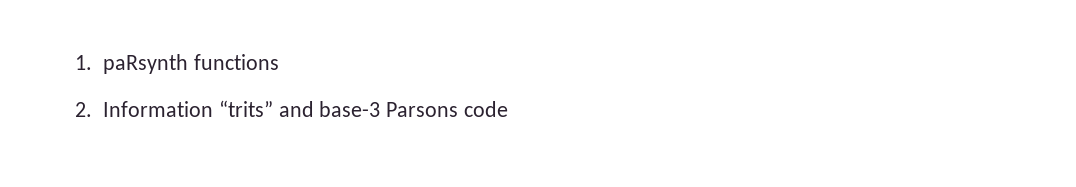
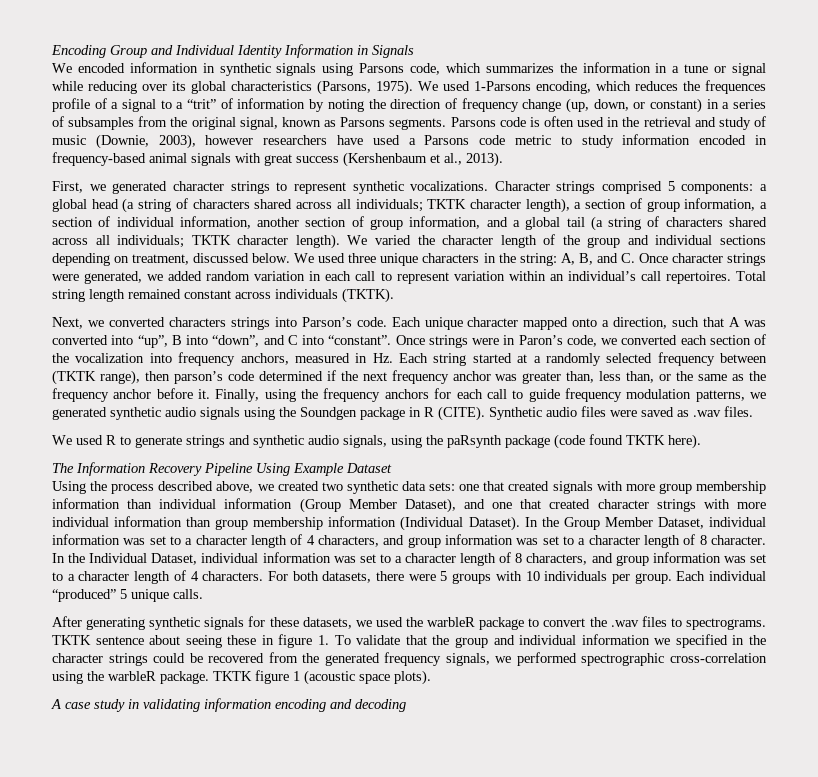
- 1. paRsynth functions
- 2. Information “trits” and base-3 Parsons code
+ Encoding Group and Individual Identity Information in Signals
+ We encoded information in synthetic signals using Parsons code, which summarizes the information in a tune or signal while reducing over its global characteristics (Parsons, 1975). We used 1-Parsons encoding, which reduces the frequences profile of a signal to a “trit” of information by noting the direction of frequency change (up, down, or constant) in a series of subsamples from the original signal, known as Parsons segments. Parsons code is often used in the retrieval and study of music (Downie, 2003), however researchers have used a Parsons code metric to study information encoded in frequency-based animal signals with great success (Kershenbaum et al., 2013).
+ First, we generated character strings to represent synthetic vocalizations. Character strings comprised 5 components: a global head (a string of characters shared across all individuals; TKTK character length), a section of group information, a section of individual information, another section of group information, and a global tail (a string of characters shared across all individuals; TKTK character length). We varied the character length of the group and individual sections depending on treatment, discussed below. We used three unique characters in the string: A, B, and C. Once character strings were generated, we added random variation in each call to represent variation within an individual’s call repertoires. Total string length remained constant across individuals (TKTK).
+ Next, we converted characters strings into Parson’s code. Each unique character mapped onto a direction, such that A was converted into “up”, B into “down”, and C into “constant”. Once strings were in Paron’s code, we converted each section of the vocalization into frequency anchors, measured in Hz. Each string started at a randomly selected frequency between (TKTK range), then parson’s code determined if the next frequency anchor was greater than, less than, or the same as the frequency anchor before it. Finally, using the frequency anchors for each call to guide frequency modulation patterns, we generated synthetic audio signals using the Soundgen package in R (CITE). Synthetic audio files were saved as .wav files.
+ We used R to generate strings and synthetic audio signals, using the paRsynth package (code found TKTK here).
+ The Information Recovery Pipeline Using Example Dataset
+ Using the process described above, we created two synthetic data sets: one that created signals with more group membership information than individual information (Group Member Dataset), and one that created character strings with more individual information than group membership information (Individual Dataset). In the Group Member Dataset, individual information was set to a character length of 4 characters, and group information was set to a character length of 8 character. In the Individual Dataset, individual information was set to a character length of 8 characters, and group information was set to a character length of 4 characters. For both datasets, there were 5 groups with 10 individuals per group. Each individual “produced” 5 unique calls.
+ After generating synthetic signals for these datasets, we used the warbleR package to convert the .wav files to spectrograms. TKTK sentence about seeing these in figure 1. To validate that the group and individual information we specified in the character strings could be recovered from the generated frequency signals, we performed spectrographic cross-correlation using the warbleR package. TKTK figure 1 (acoustic space plots).
+ A case study in validating information encoding and decoding

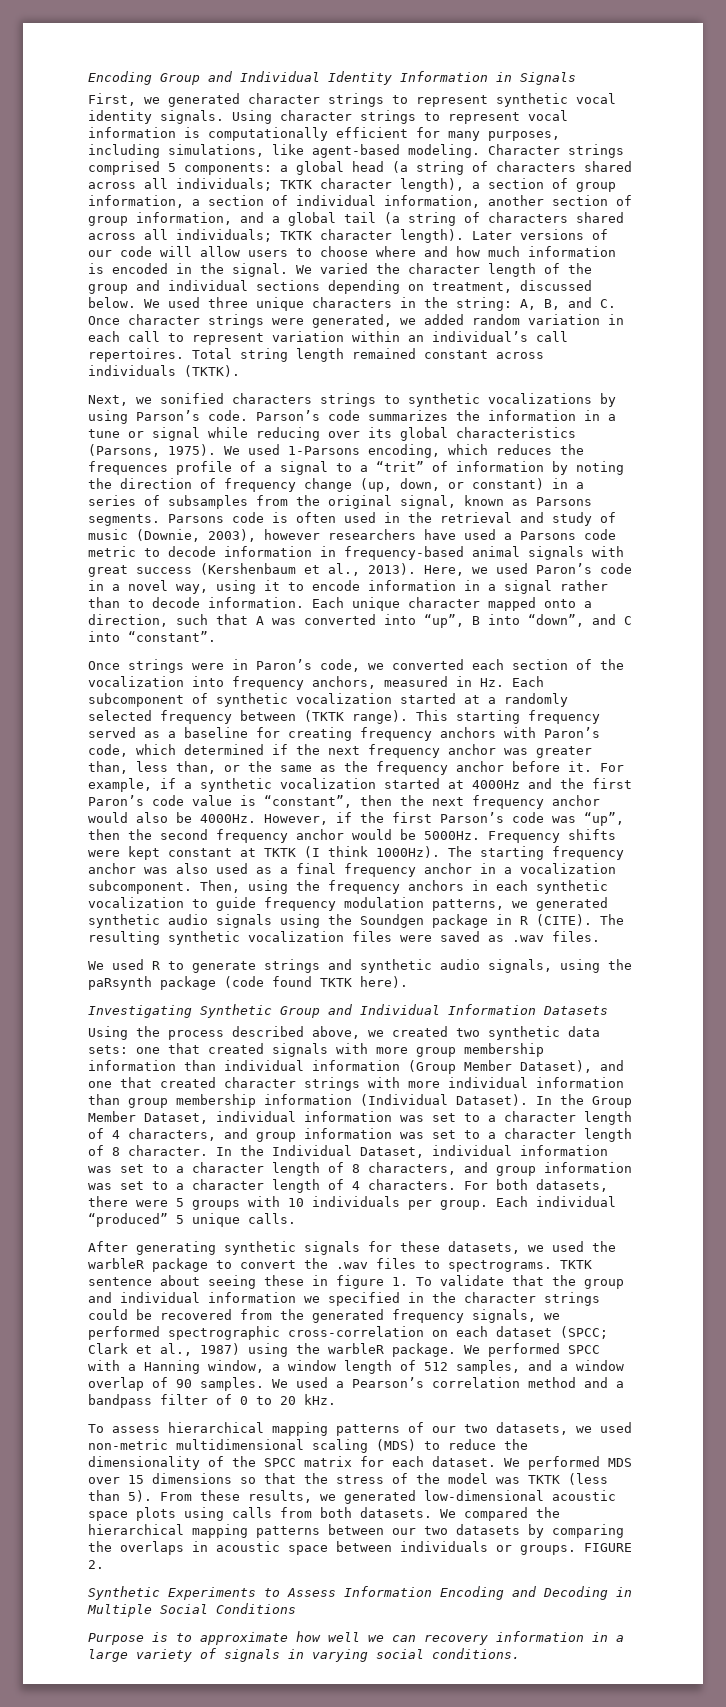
- We encoded information in synthetic signals using Parsons code, which summarizes the information in a tune or signal while reducing over its global characteristics (Parsons, 1975).
+ First, we generated character strings to represent synthetic vocal identity signals. Using character strings to represent vocal information is computationally efficient for many purposes, including simulations, like agent-based modeling. Character strings comprised 5 components: a global head (a string of characters shared across all individuals; TKTK character length), a section of group information, a section of individual information, another section of group information, and a global tail (a string of characters shared across all individuals; TKTK character length). Later versions of our code will allow users to choose where and how much information is encoded in the signal. We varied the character length of the group and individual sections depending on treatment, discussed below. We used three unique characters in the string: A, B, and C. Once character strings were generated, we added random variation in each call to represent variation within an individual’s call repertoires. Total string length remained constant across individuals (TKTK).
+ Next, we sonified characters strings to synthetic vocalizations by using Parson’s code. Parson’s code summarizes the information in a tune or signal while reducing over its global characteristics (Parsons, 1975).
- Parsons code is often used in the retrieval and study of music (Downie, 2003), however researchers have used a Parsons code metric to study information encoded in frequency-based animal signals with great success (Kershenbaum et al., 2013).
- First, we generated character strings to represent synthetic vocalizations. Character strings comprised 5 components: a global head (a string of characters shared across all individuals; TKTK character length), a section of group information, a section of individual information, another section of group information, and a global tail (a string of characters shared across all individuals; TKTK character length). We varied the character length of the group and individual sections depending on treatment, discussed below. We used three unique characters in the string: A, B, and C. Once character strings were generated, we added random variation in each call to represent variation within an individual’s call repertoires. Total string length remained constant across individuals (TKTK).
- Next, we converted characters strings into Parson’s code.
+ Parsons code is often used in the retrieval and study of music (Downie, 2003), however researchers have used a Parsons code metric to decode information in frequency-based animal signals with great success (Kershenbaum et al., 2013). Here, we used Paron’s code in a novel way, using it to encode information in a signal rather than to decode information.
- Each unique character mapped onto a direction, such that A was converted into “up”, B into “down”, and C into “constant”. Once strings were in Paron’s code, we converted each section of the vocalization into frequency anchors, measured in Hz. Each string started at a randomly selected frequency between (TKTK range), then parson’s code determined if the next frequency anchor was greater than, less than, or the same as the frequency anchor before it.
+ Each unique character mapped onto a direction, such that A was converted into “up”, B into “down”, and C into “constant”.
+ Once strings were in Paron’s code, we converted each section of the vocalization into frequency anchors, measured in Hz. Each subcomponent of synthetic vocalization started at a randomly selected frequency between (TKTK range). This starting frequency served as a baseline for creating frequency anchors with Paron’s code, which determined if the next frequency anchor was greater than, less than, or the same as the frequency anchor before it.
- Finally, using the frequency anchors for each call to guide frequency modulation patterns, we generated synthetic audio signals using the Soundgen package in R (CITE).
+ For example, if a synthetic vocalization started at 4000Hz and the first Paron’s code value is “constant”, then the next frequency anchor would also be 4000Hz. However, if the first Parson’s code was “up”, then the second frequency anchor would be 5000Hz. Frequency shifts were kept constant at TKTK (I think 1000Hz). The starting frequency anchor was also used as a final frequency anchor in a vocalization subcomponent. Then, using the frequency anchors in each synthetic vocalization to guide frequency modulation patterns, we generated synthetic audio signals using the Soundgen package in R (CITE).
- Synthetic audio files were saved as .wav files.
+ The resulting synthetic vocalization files were saved as .wav files.
- The Information Recovery Pipeline Using Example Dataset
+ Investigating Synthetic Group and Individual Information Datasets
- TKTK sentence about seeing these in figure 1. To validate that the group and individual information we specified in the character strings could be recovered from the generated frequency signals, we performed spectrographic cross-correlation using the warbleR package. TKTK figure 1 (acoustic space plots).
- A case study in validating information encoding and decoding
+ TKTK sentence about seeing these in figure 1. To validate that the group and individual information we specified in the character strings could be recovered from the generated frequency signals, we performed spectrographic cross-correlation on each dataset (SPCC; Clark et al., 1987) using the warbleR package. We performed SPCC with a Hanning window, a window length of 512 samples, and a window overlap of 90 samples. We used a Pearson’s correlation method and a bandpass filter of 0 to 20 kHz.
+ To assess hierarchical mapping patterns of our two datasets, we used non-metric multidimensional scaling (MDS) to reduce the dimensionality of the SPCC matrix for each dataset. We performed MDS over 15 dimensions so that the stress of the model was TKTK (less than 5). From these results, we generated low-dimensional acoustic space plots using calls from both datasets. We compared the hierarchical mapping patterns between our two datasets by comparing the overlaps in acoustic space between individuals or groups. FIGURE 2.
+ Synthetic Experiments to Assess Information Encoding and Decoding in Multiple Social Conditions
+ Purpose is to approximate how well we can recovery information in a large variety of signals in varying social conditions.

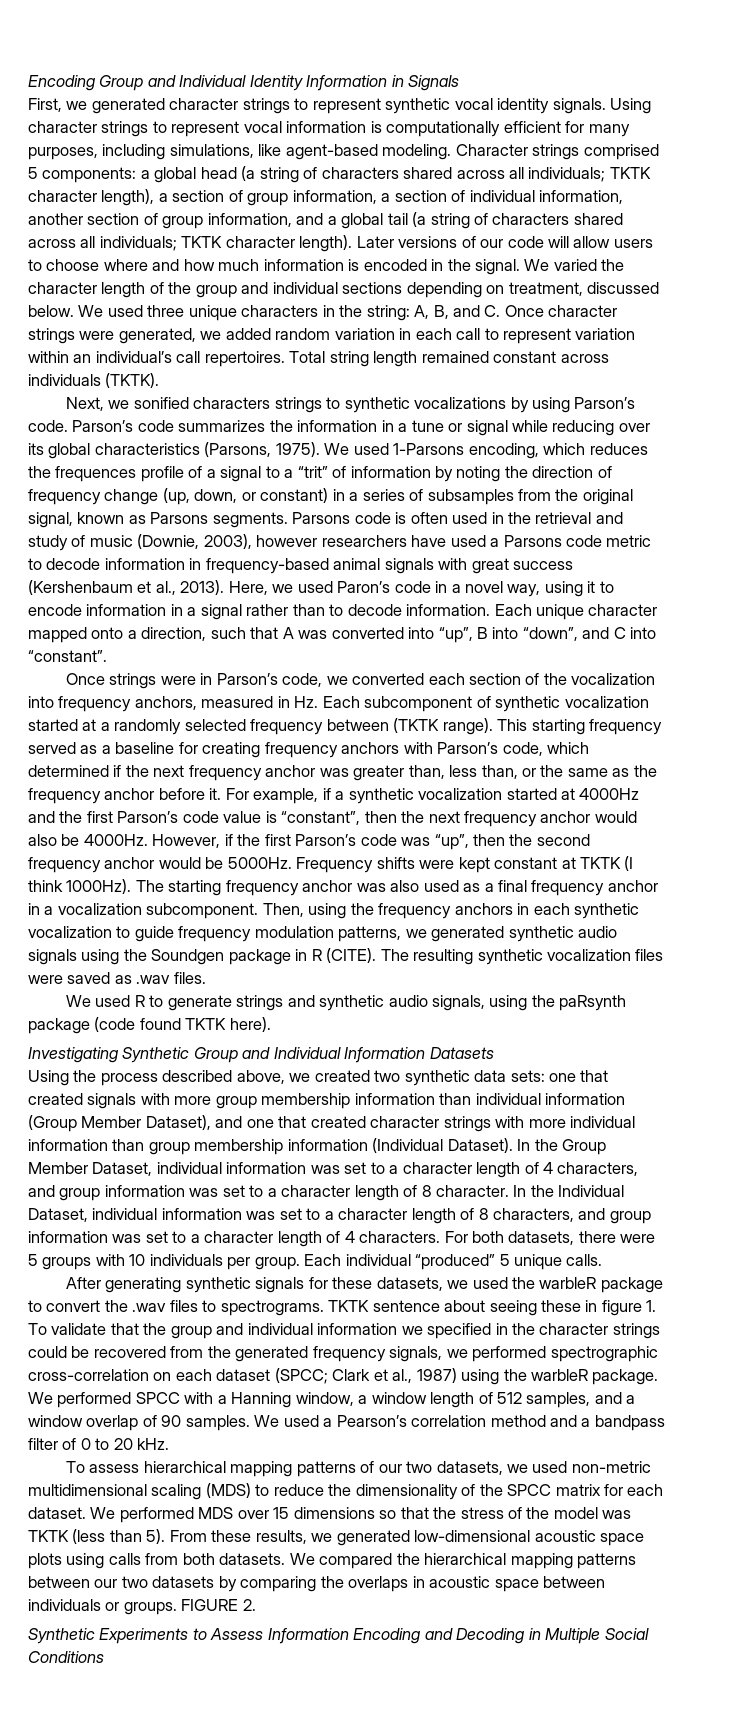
- Once strings were in Paron’s code, we converted each section of the vocalization into frequency anchors, measured in Hz. Each subcomponent of synthetic vocalization started at a randomly selected frequency between (TKTK range).
+ Once strings were in Parson’s code, we converted each section of the vocalization into frequency anchors, measured in Hz. Each subcomponent of synthetic vocalization started at a randomly selected frequency between (TKTK range).
- This starting frequency served as a baseline for creating frequency anchors with Paron’s code, which determined if the next frequency anchor was greater than, less than, or the same as the frequency anchor before it.
+ This starting frequency served as a baseline for creating frequency anchors with Parson’s code, which determined if the next frequency anchor was greater than, less than, or the same as the frequency anchor before it.
- For example, if a synthetic vocalization started at 4000Hz and the first Paron’s code value is “constant”, then the next frequency anchor would also be 4000Hz.
+ For example, if a synthetic vocalization started at 4000Hz and the first Parson’s code value is “constant”, then the next frequency anchor would also be 4000Hz.
- Purpose is to approximate how well we can recovery information in a large variety of signals in varying social conditions.

